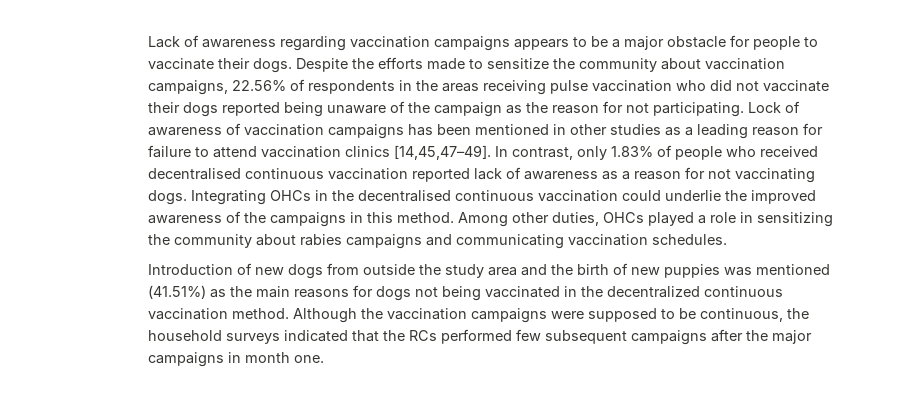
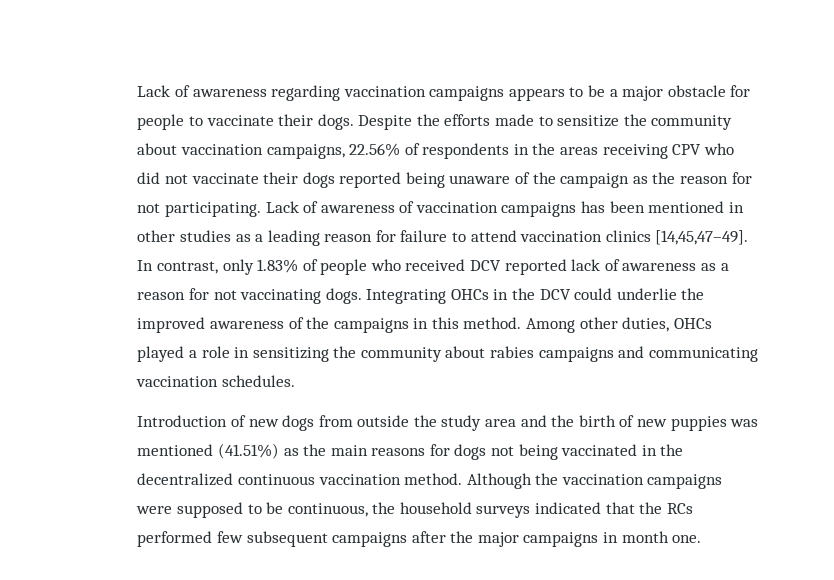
- Despite the efforts made to sensitize the community about vaccination campaigns, 22.56% of respondents in the areas receiving pulse vaccination who did not vaccinate their dogs reported being unaware of the campaign as the reason for not participating.
+ Despite the efforts made to sensitize the community about vaccination campaigns, 22.56% of respondents in the areas receiving CPV who did not vaccinate their dogs reported being unaware of the campaign as the reason for not participating.
- Lock of awareness of vaccination campaigns has been mentioned in other studies as a leading reason for failure to attend vaccination clinics [14,45,47–49].
+ Lack of awareness of vaccination campaigns has been mentioned in other studies as a leading reason for failure to attend vaccination clinics [14,45,47–49].
- In contrast, only 1.83% of people who received decentralised continuous vaccination reported lack of awareness as a reason for not vaccinating dogs.
+ In contrast, only 1.83% of people who received DCV reported lack of awareness as a reason for not vaccinating dogs.
- Integrating OHCs in the decentralised continuous vaccination could underlie the improved awareness of the campaigns in this method.
+ Integrating OHCs in the DCV could underlie the improved awareness of the campaigns in this method.

